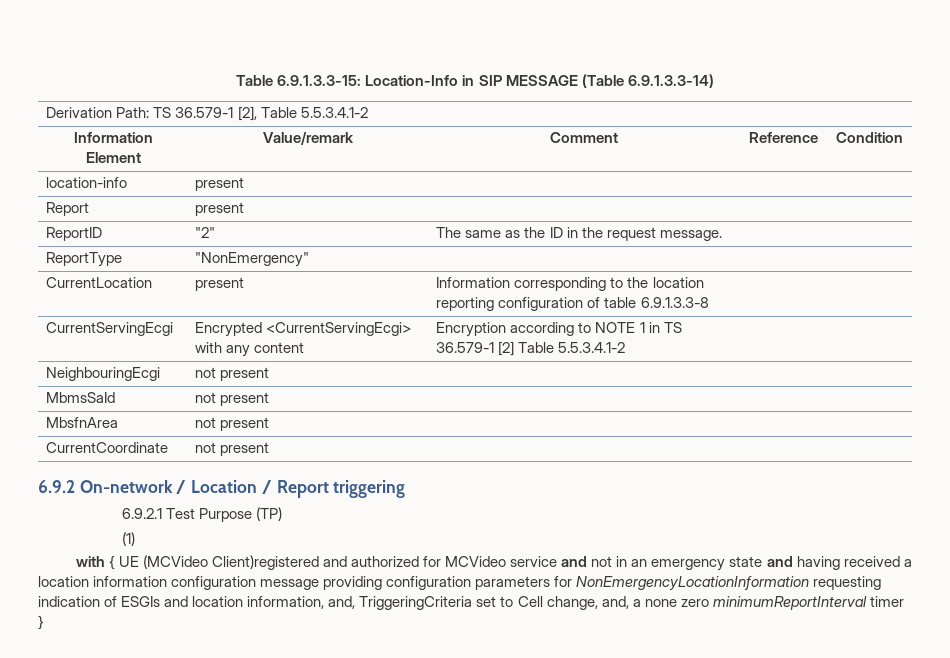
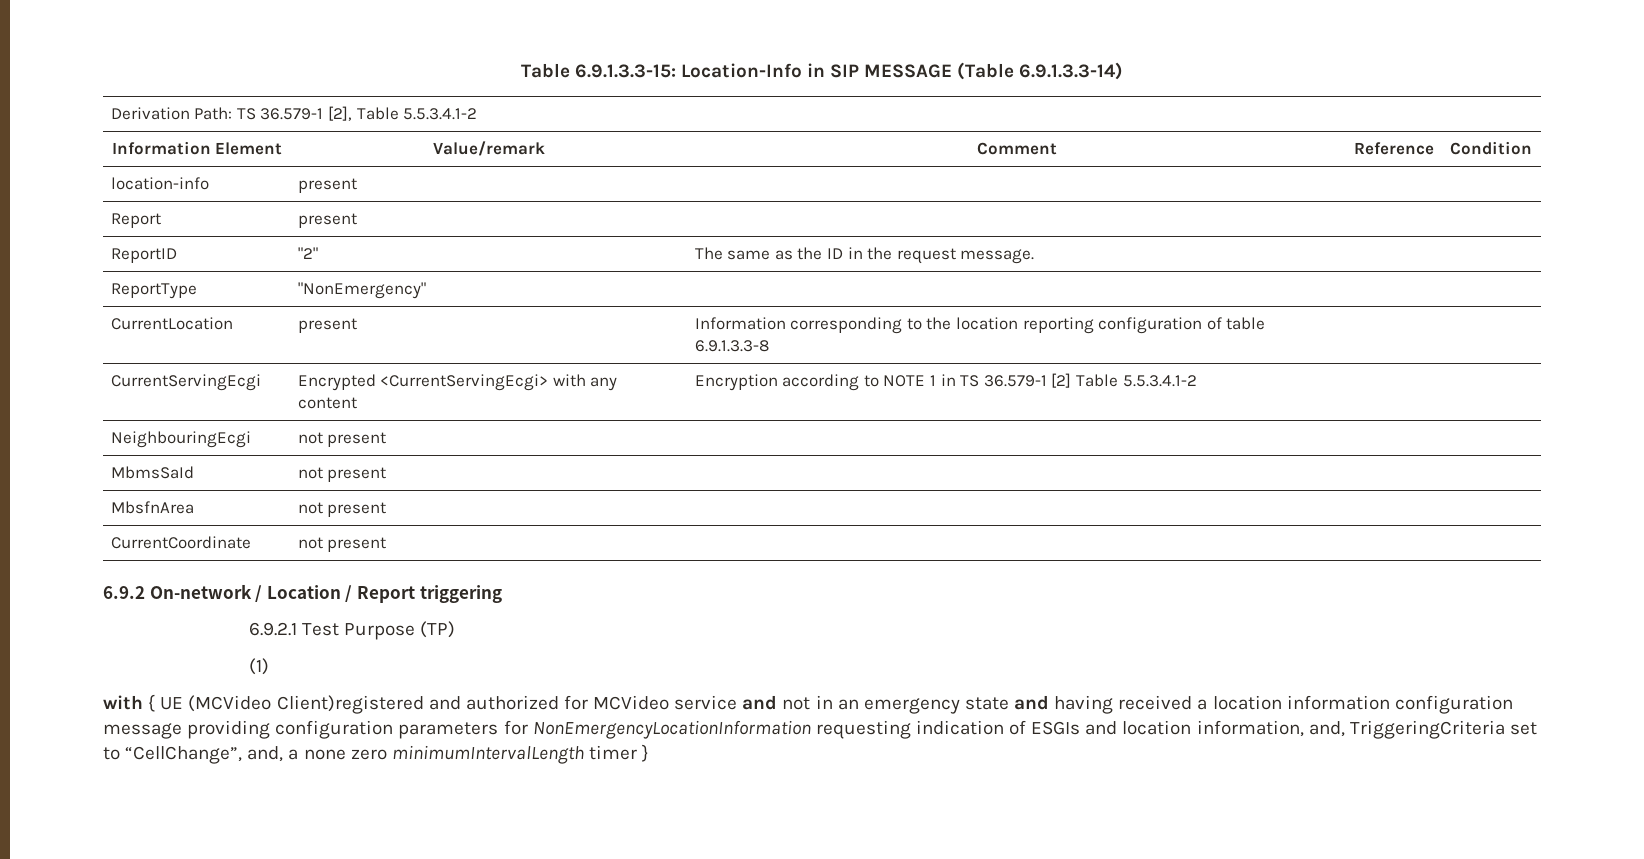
- with { UE (MCVideo Client)registered and authorized for MCVideo service and not in an emergency state and having received a location information configuration message providing configuration parameters for NonEmergencyLocationInformation requesting indication of ESGIs and location information, and, TriggeringCriteria set to Cell change, and, a none zero minimumReportInterval timer }
+ with { UE (MCVideo Client)registered and authorized for MCVideo service and not in an emergency state and having received a location information configuration message providing configuration parameters for NonEmergencyLocationInformation requesting indication of ESGIs and location information, and, TriggeringCriteria set to “CellChange”, and, a none zero minimumIntervalLength timer }

